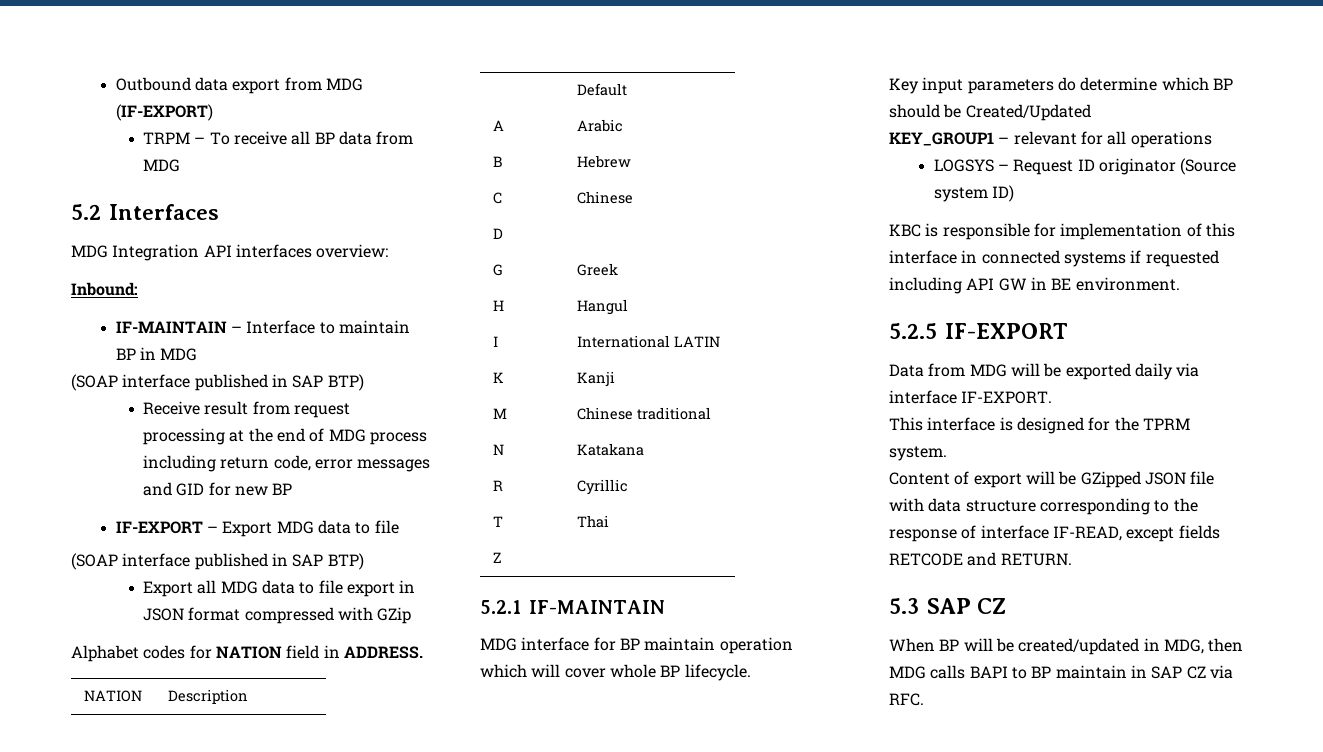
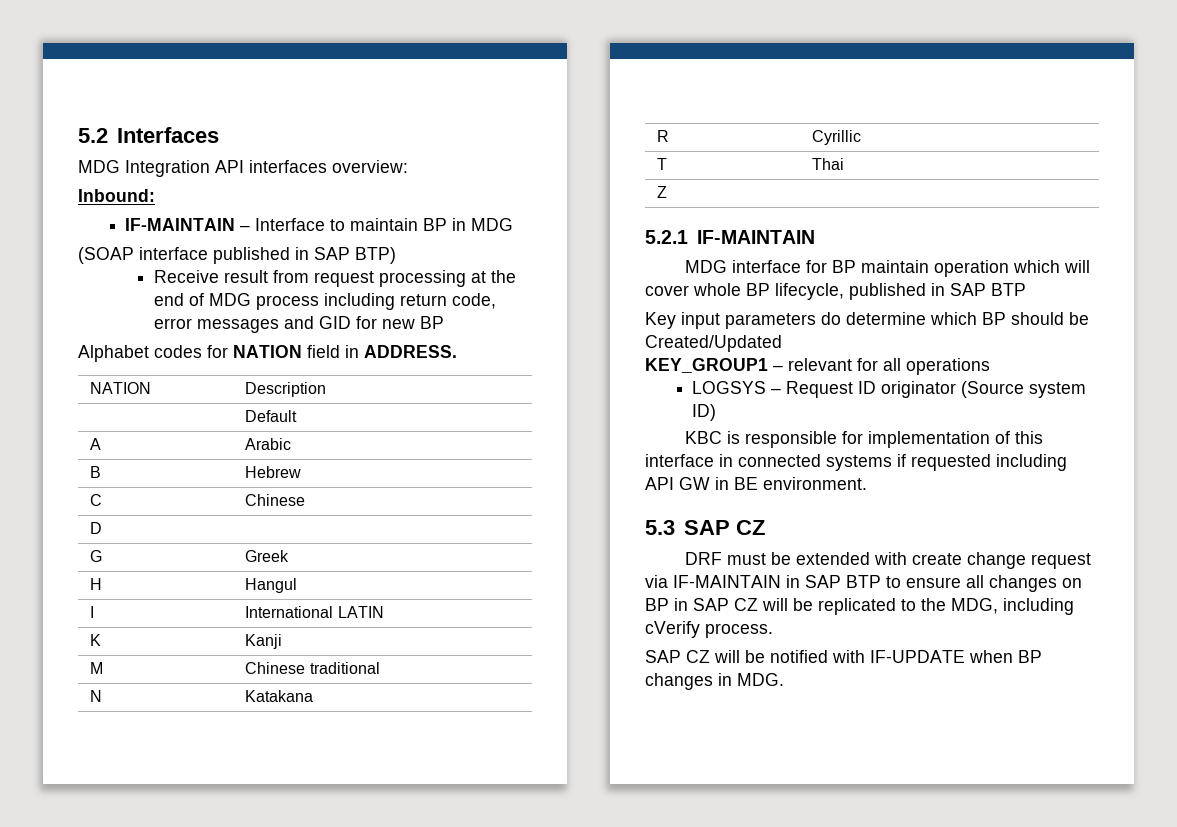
- Outbound data export from MDG (IF-EXPORT)
- TRPM – To receive all BP data from MDG
- IF-EXPORT – Export MDG data to file
- (SOAP interface published in SAP BTP)
- Export all MDG data to file export in JSON format compressed with GZip
- MDG interface for BP maintain operation which will cover whole BP lifecycle.
+ MDG interface for BP maintain operation which will cover whole BP lifecycle, published in SAP BTP
- 5.2.5 IF-EXPORT
- Data from MDG will be exported daily via interface IF-EXPORT.
- This interface is designed for the TPRM system.
- Content of export will be GZipped JSON file with data structure corresponding to the response of interface IF-READ, except fields RETCODE and RETURN.
  5.3 SAP CZ
- When BP will be created/updated in MDG, then MDG calls BAPI to BP maintain in SAP CZ via RFC.
+ DRF must be extended with create change request via IF-MAINTAIN in SAP BTP to ensure all changes on BP in SAP CZ will be replicated to the MDG, including cVerify process.
+ SAP CZ will be notified with IF-UPDATE when BP changes in MDG.

